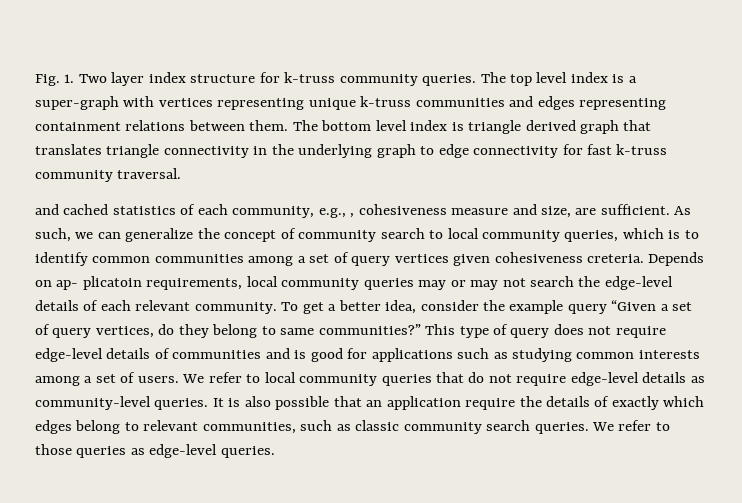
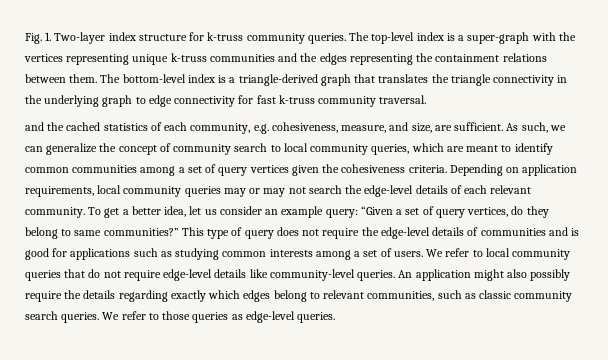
- Fig. 1. Two layer index structure for k-truss community queries.
+ Fig. 1. Two-layer index structure for k-truss community queries.
- The top level index is a super-graph with vertices representing unique k-truss communities and edges representing containment relations between them.
+ The top-level index is a super-graph with the vertices representing unique k-truss communities and the edges representing the containment relations between them.
- The bottom level index is triangle derived graph that translates triangle connectivity in the underlying graph to edge connectivity for fast k-truss community traversal.
+ The bottom-level index is a triangle-derived graph that translates the triangle connectivity in the underlying graph to edge connectivity for fast k-truss community traversal.
- and cached statistics of each community, e.g., , cohesiveness measure and size, are sufficient.
+ and the cached statistics of each community, e.g. cohesiveness, measure, and size, are sufficient.
- As such, we can generalize the concept of community search to local community queries, which is to identify common communities among a set of query vertices given cohesiveness creteria. Depends on ap- plicatoin requirements, local community queries may or may not search the edge-level details of each relevant community.
+ As such, we can generalize the concept of community search to local community queries, which are meant to identify common communities among a set of query vertices given the cohesiveness criteria. Depending on application requirements, local community queries may or may not search the edge-level details of each relevant community.
- To get a better idea, consider the example query “Given a set of query vertices, do they belong to same communities?”
+ To get a better idea, let us consider an example query: “Given a set of query vertices, do they belong to same communities?”
- This type of query does not require edge-level details of communities and is good for applications such as studying common interests among a set of users.
+ This type of query does not require the edge-level details of communities and is good for applications such as studying common interests among a set of users.
- We refer to local community queries that do not require edge-level details as community-level queries.
+ We refer to local community queries that do not require edge-level details like community-level queries.
- It is also possible that an application require the details of exactly which edges belong to relevant communities, such as classic community search queries.
+ An application might also possibly require the details regarding exactly which edges belong to relevant communities, such as classic community search queries.

